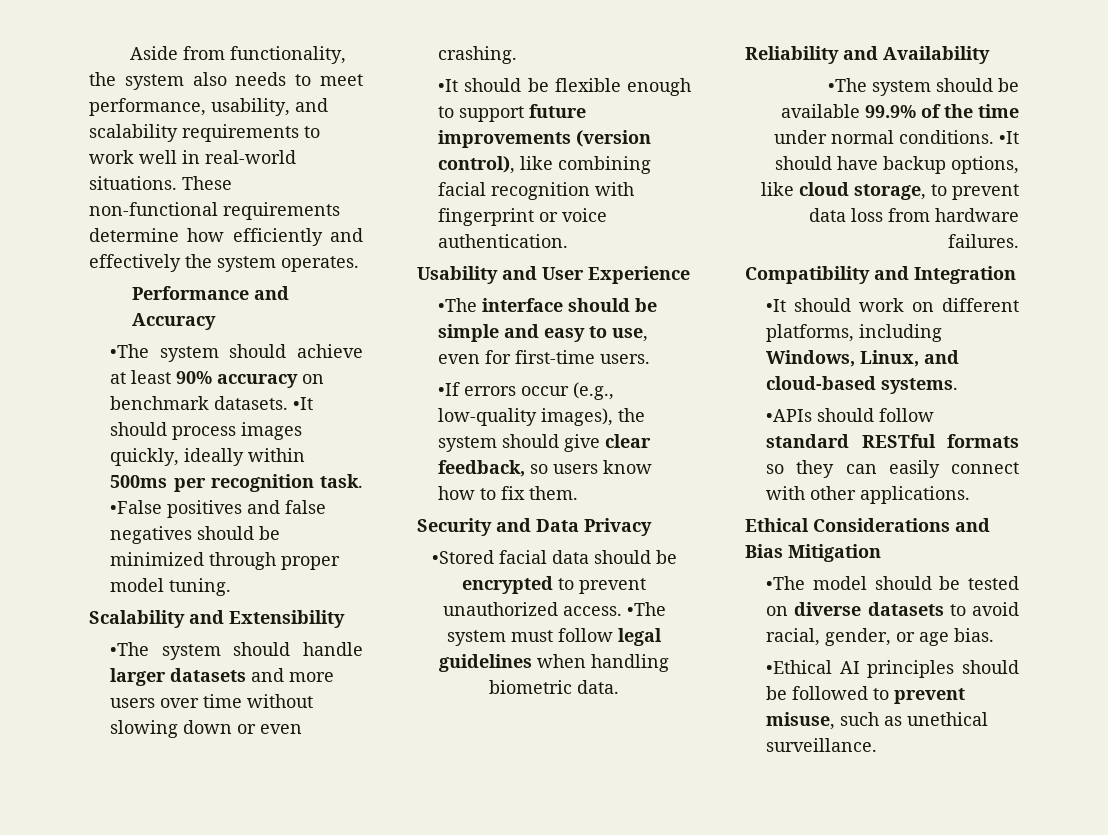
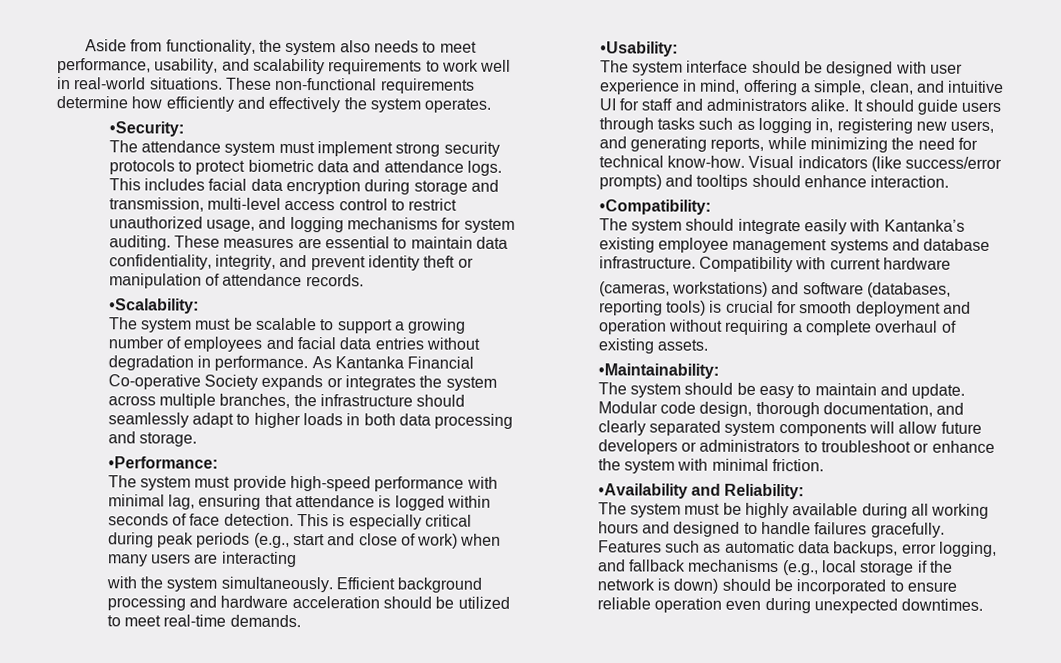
- Performance and Accuracy
- •The system should achieve at least 90% accuracy on benchmark datasets. •It should process images quickly, ideally within 500ms per recognition task. •False positives and false negatives should be minimized through proper model tuning.
- Scalability and Extensibility
- •The system should handle larger datasets and more users over time without slowing down or even crashing.
- •It should be flexible enough to support future improvements (version control), like combining facial recognition with fingerprint or voice authentication.
- Usability and User Experience
- •The interface should be simple and easy to use, even for first-time users.
- •If errors occur (e.g., low-quality images), the system should give clear feedback, so users know how to fix them.
- Security and Data Privacy
- •Stored facial data should be encrypted to prevent unauthorized access. •The system must follow legal guidelines when handling biometric data.
- Reliability and Availability
- •The system should be available 99.9% of the time under normal conditions. •It should have backup options, like cloud storage, to prevent data loss from hardware failures.
- Compatibility and Integration
- •It should work on different platforms, including Windows, Linux, and cloud-based systems.
- •APIs should follow standard RESTful formats so they can easily connect with other applications.
- Ethical Considerations and Bias Mitigation
- •The model should be tested on diverse datasets to avoid racial, gender, or age bias.
- •Ethical AI principles should be followed to prevent misuse, such as unethical surveillance.
+ •Security:
+ The attendance system must implement strong security protocols to protect biometric data and attendance logs. This includes facial data encryption during storage and transmission, multi-level access control to restrict unauthorized usage, and logging mechanisms for system auditing. These measures are essential to maintain data confidentiality, integrity, and prevent identity theft or manipulation of attendance records.
+ •Scalability:
+ The system must be scalable to support a growing number of employees and facial data entries without degradation in performance. As Kantanka Financial Co-operative Society expands or integrates the system across multiple branches, the infrastructure should seamlessly adapt to higher loads in both data processing and storage.
+ •Performance:
+ The system must provide high-speed performance with minimal lag, ensuring that attendance is logged within seconds of face detection. This is especially critical during peak periods (e.g., start and close of work) when many users are interacting
+ with the system simultaneously. Efficient background processing and hardware acceleration should be utilized to meet real-time demands.
+ •Usability:
+ The system interface should be designed with user experience in mind, offering a simple, clean, and intuitive UI for staff and administrators alike. It should guide users through tasks such as logging in, registering new users, and generating reports, while minimizing the need for technical know-how. Visual indicators (like success/error prompts) and tooltips should enhance interaction.
+ •Compatibility:
+ The system should integrate easily with Kantanka’s existing employee management systems and database infrastructure. Compatibility with current hardware
+ (cameras, workstations) and software (databases, reporting tools) is crucial for smooth deployment and operation without requiring a complete overhaul of existing assets.
+ •Maintainability:
+ The system should be easy to maintain and update. Modular code design, thorough documentation, and clearly separated system components will allow future developers or administrators to troubleshoot or enhance the system with minimal friction.
+ •Availability and Reliability:
+ The system must be highly available during all working hours and designed to handle failures gracefully. Features such as automatic data backups, error logging, and fallback mechanisms (e.g., local storage if the network is down) should be incorporated to ensure reliable operation even during unexpected downtimes.

